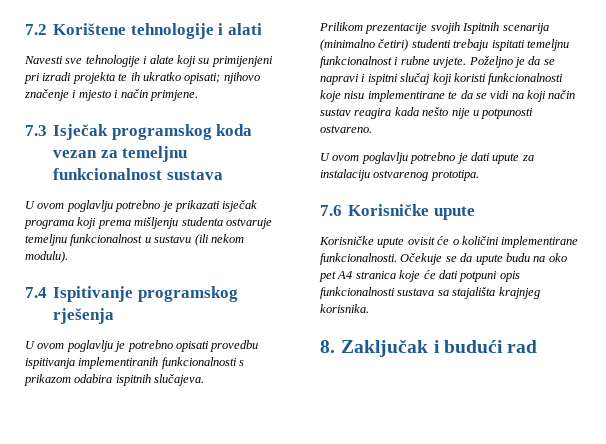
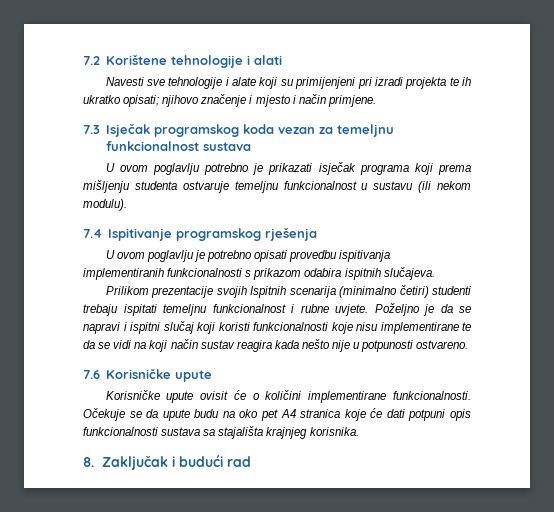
- U ovom poglavlju potrebno je dati upute za instalaciju ostvarenog prototipa.

